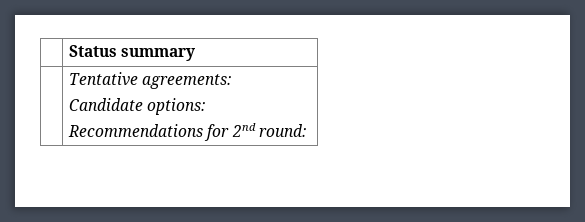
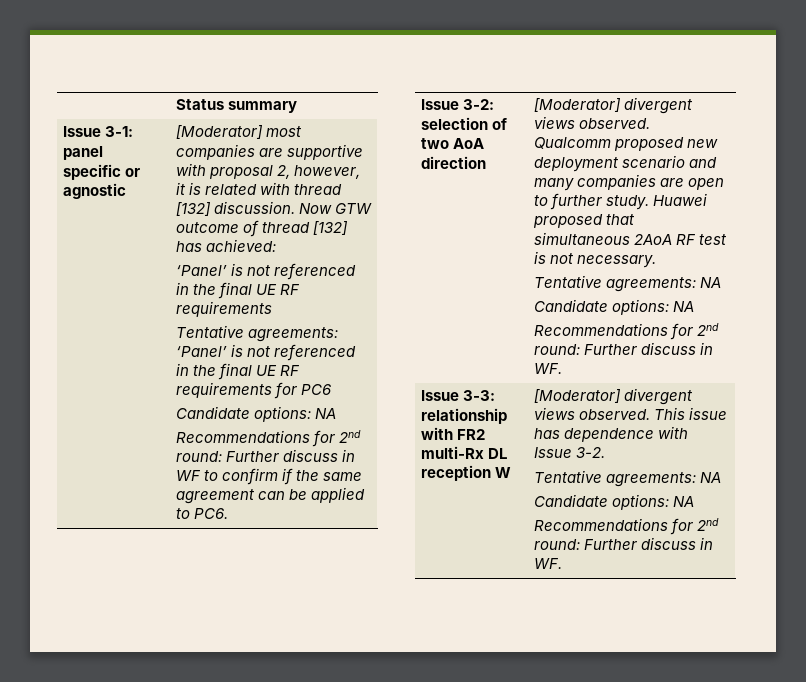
- Tentative agreements:
- Candidate options:
- Recommendations for 2nd round:
+ Issue 3-1: panel specific or agnostic | [Moderator] most companies are supportive with proposal 2, however, it is related with thread [132] discussion. Now GTW outcome of thread [132] has achieved:
+ ‘Panel’ is not referenced in the final UE RF requirements
+ Tentative agreements: ‘Panel’ is not referenced in the final UE RF requirements for PC6
+ Candidate options: NA
+ Recommendations for 2nd round: Further discuss in WF to confirm if the same agreement can be applied to PC6.
+ Issue 3-2: selection of two AoA direction | [Moderator] divergent views observed. Qualcomm proposed new deployment scenario and many companies are open to further study. Huawei proposed that simultaneous 2AoA RF test is not necessary.
+ Tentative agreements: NA
+ Candidate options: NA
+ Recommendations for 2nd round: Further discuss in WF.
+ Issue 3-3: relationship with FR2 multi-Rx DL reception W | [Moderator] divergent views observed. This issue has dependence with Issue 3-2.
+ Tentative agreements: NA
+ Candidate options: NA
+ Recommendations for 2nd round: Further discuss in WF.

